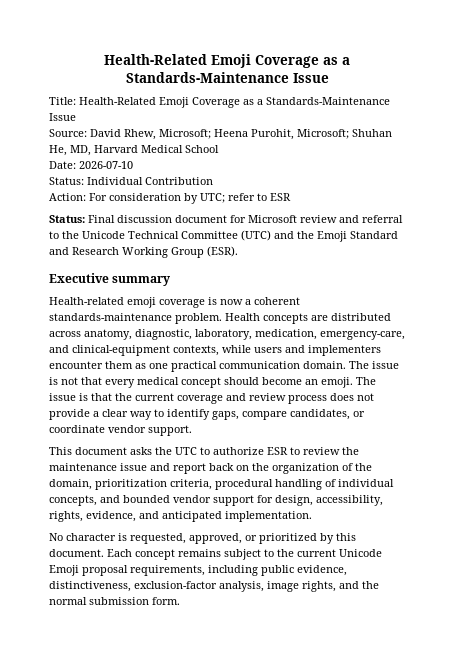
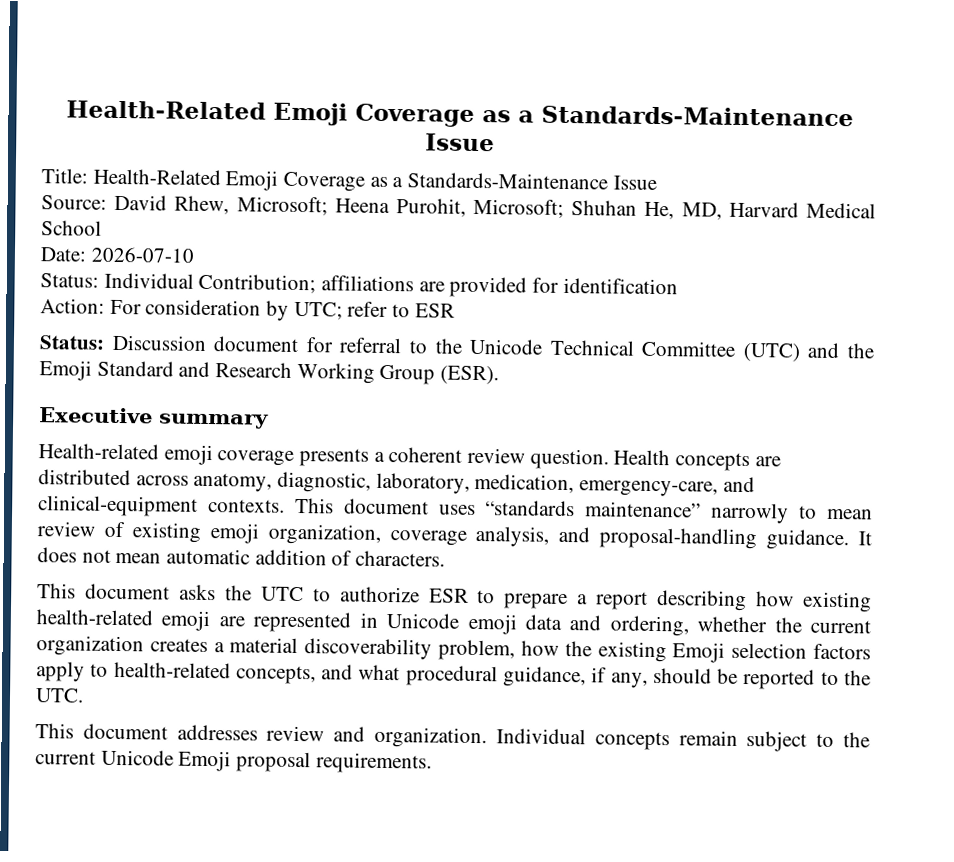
- Status: Individual Contribution
+ Status: Individual Contribution; affiliations are provided for identification
- Status: Final discussion document for Microsoft review and referral to the Unicode Technical Committee (UTC) and the Emoji Standard and Research Working Group (ESR).
+ Status: Discussion document for referral to the Unicode Technical Committee (UTC) and the Emoji Standard and Research Working Group (ESR).
- Health-related emoji coverage is now a coherent standards-maintenance problem.
+ Health-related emoji coverage presents a coherent review question.
- Health concepts are distributed across anatomy, diagnostic, laboratory, medication, emergency-care, and clinical-equipment contexts, while users and implementers encounter them as one practical communication domain. The issue is not that every medical concept should become an emoji. The issue is that the current coverage and review process does not provide a clear way to identify gaps, compare candidates, or coordinate vendor support.
+ Health concepts are distributed across anatomy, diagnostic, laboratory, medication, emergency-care, and clinical-equipment contexts. This document uses “standards maintenance” narrowly to mean review of existing emoji organization, coverage analysis, and proposal-handling guidance. It does not mean automatic addition of characters.
- This document asks the UTC to authorize ESR to review the maintenance issue and report back on the organization of the domain, prioritization criteria, procedural handling of individual concepts, and bounded vendor support for design, accessibility, rights, evidence, and anticipated implementation.
- No character is requested, approved, or prioritized by this document. Each concept remains subject to the current Unicode Emoji proposal requirements, including public evidence, distinctiveness, exclusion-factor analysis, image rights, and the normal submission form.
+ This document asks the UTC to authorize ESR to prepare a report describing how existing health-related emoji are represented in Unicode emoji data and ordering, whether the current organization creates a material discoverability problem, how the existing Emoji selection factors apply to health-related concepts, and what procedural guidance, if any, should be reported to the UTC.
+ This document addresses review and organization. Individual concepts remain subject to the current Unicode Emoji proposal requirements.

